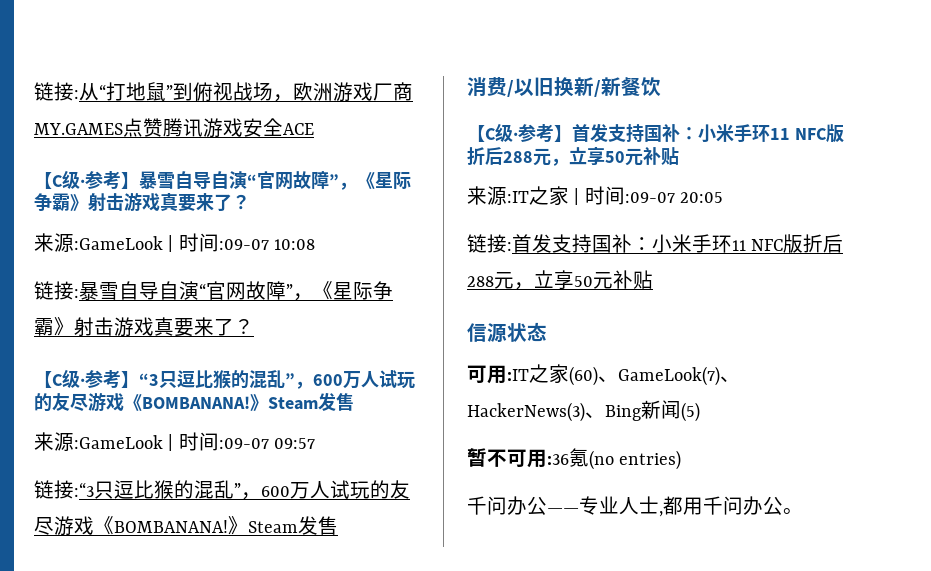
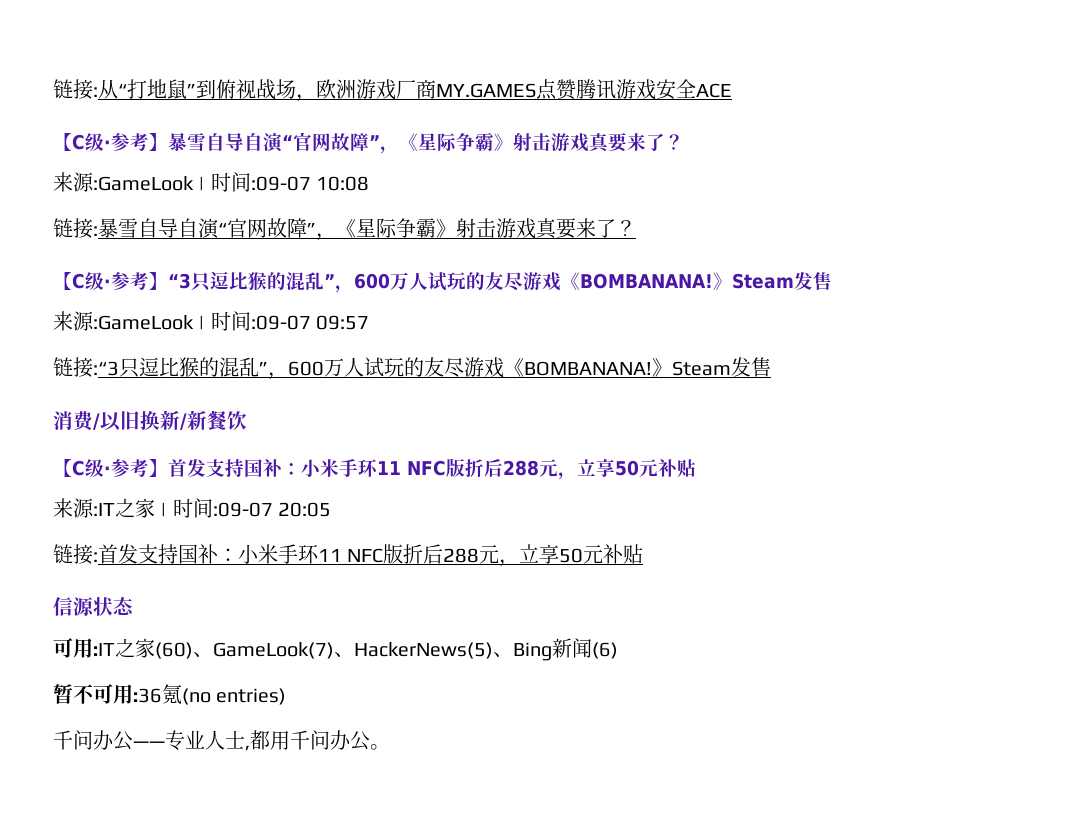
- 可用:IT之家(60)、GameLook(7)、HackerNews(3)、Bing新闻(5)
+ 可用:IT之家(60)、GameLook(7)、HackerNews(5)、Bing新闻(6)

